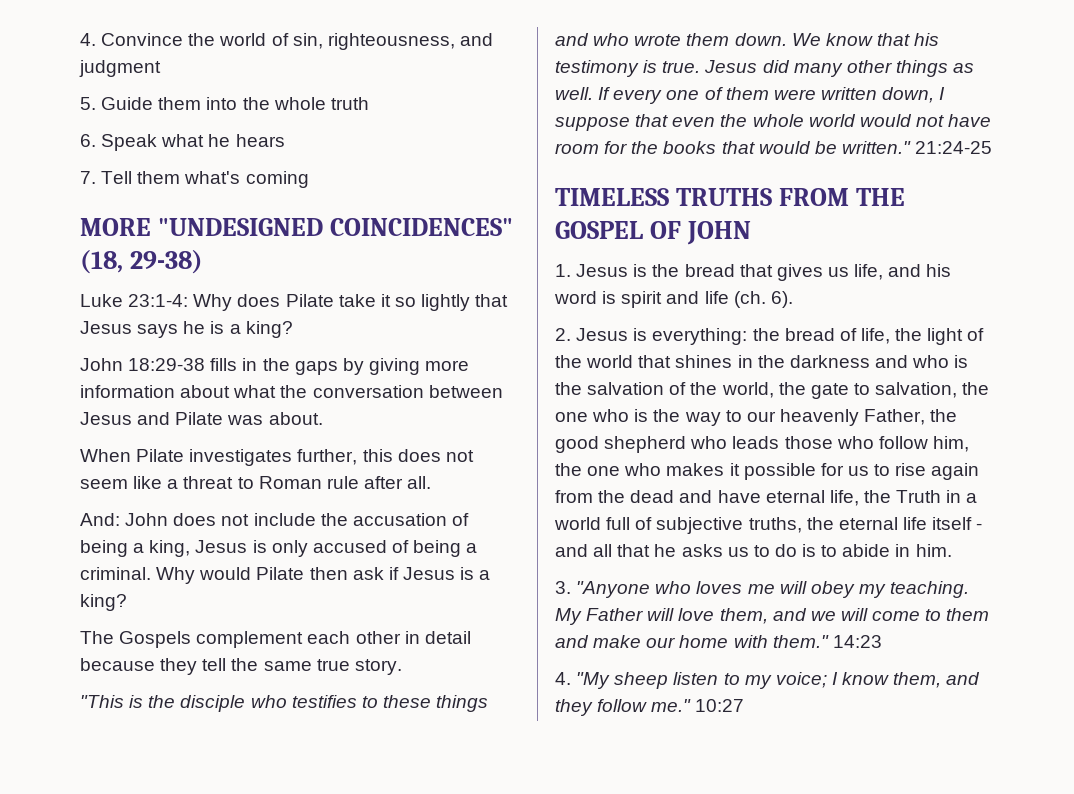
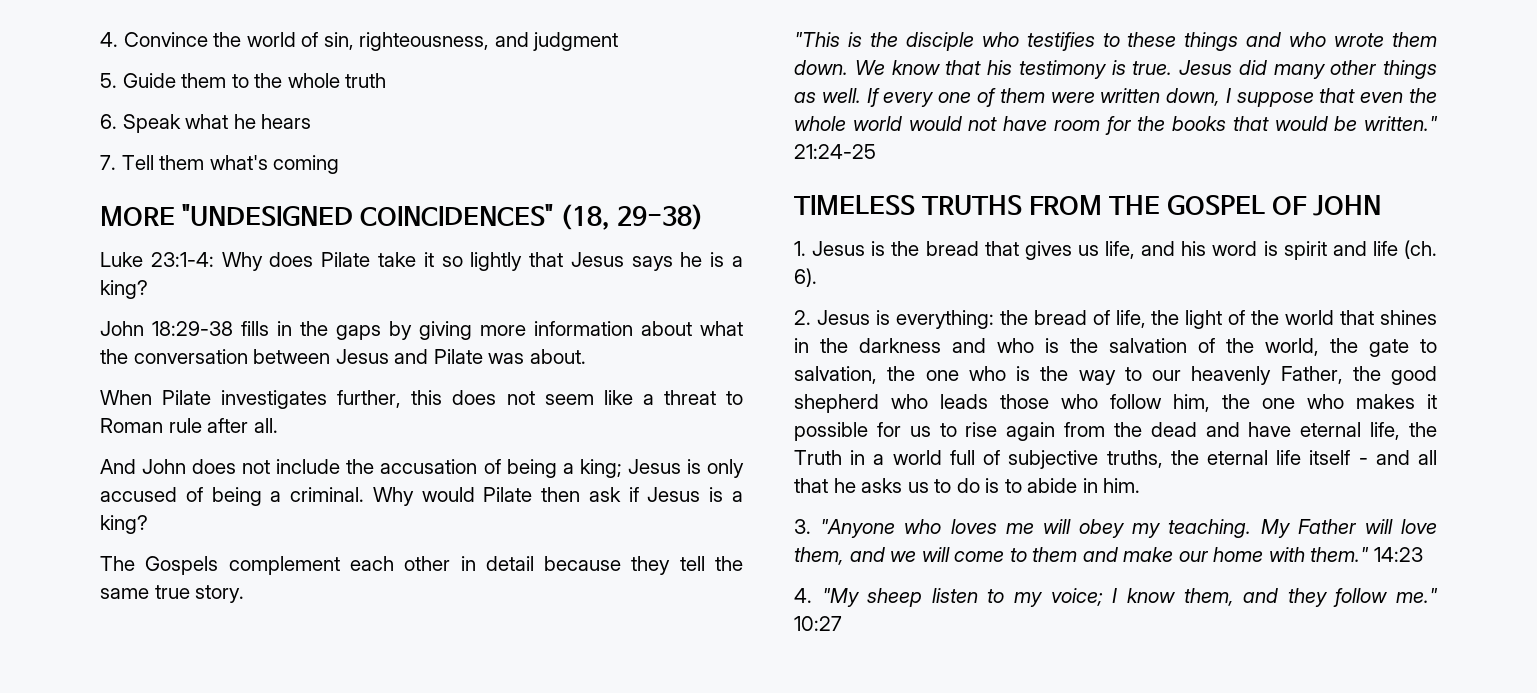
- 5. Guide them into the whole truth
+ 5. Guide them to the whole truth
- And: John does not include the accusation of being a king, Jesus is only accused of being a criminal.
+ And John does not include the accusation of being a king; Jesus is only accused of being a criminal.

